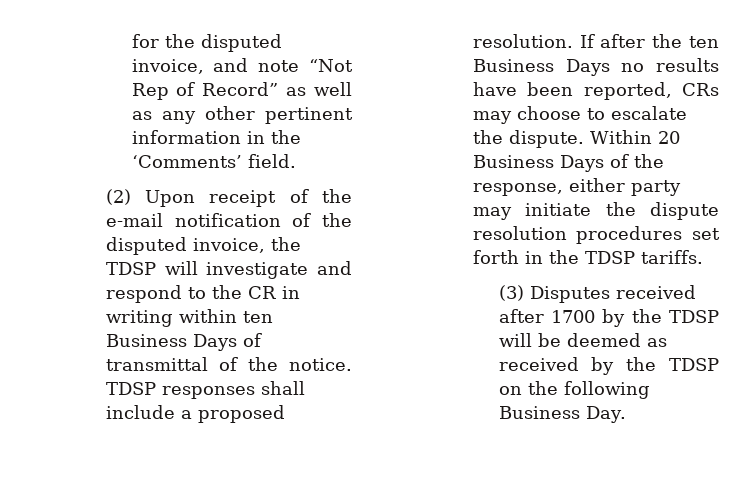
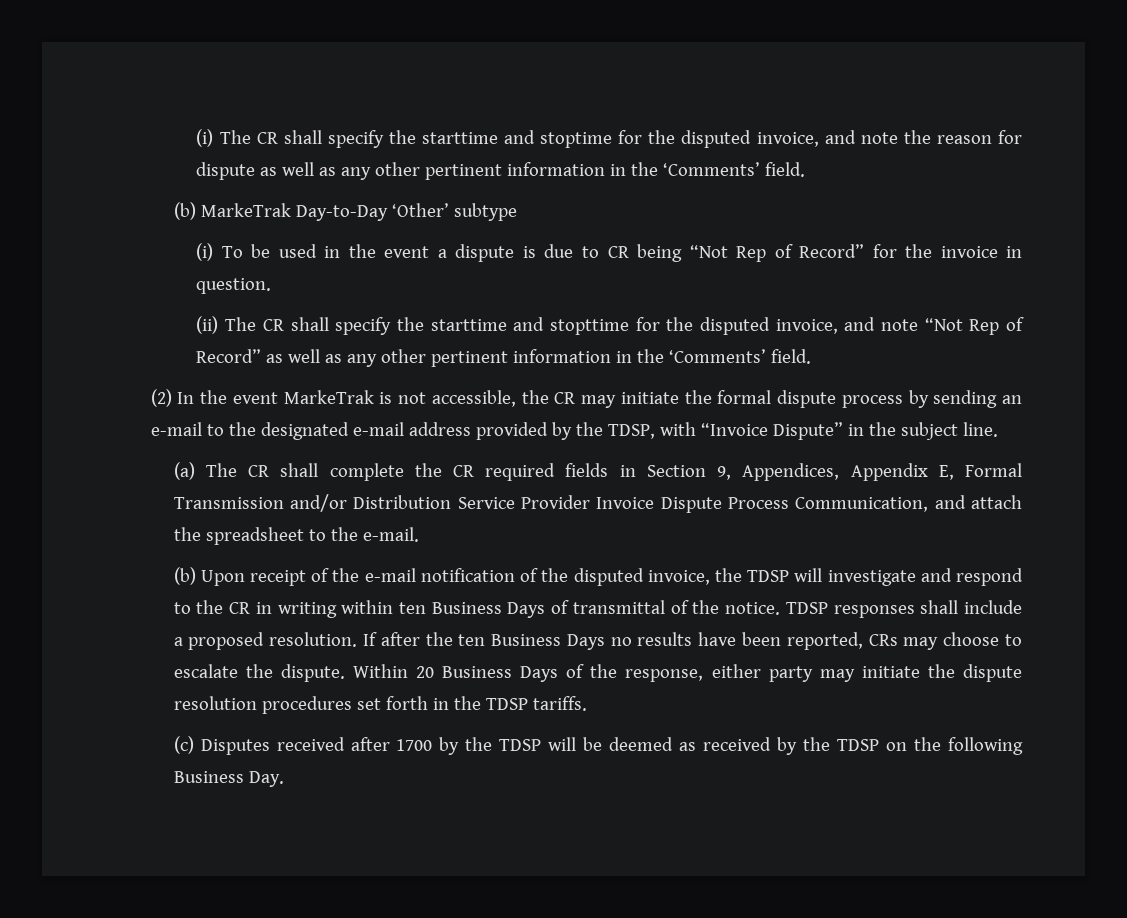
- for the disputed invoice, and note “Not Rep of Record” as well as any other pertinent information in the ‘Comments’ field.
+ (i) The CR shall specify the starttime and stoptime for the disputed invoice, and note the reason for dispute as well as any other pertinent information in the ‘Comments’ field.
+ (b) MarkeTrak Day-to-Day ‘Other’ subtype
+ (i) To be used in the event a dispute is due to CR being “Not Rep of Record” for the invoice in question.
+ (ii) The CR shall specify the starttime and stopttime for the disputed invoice, and note “Not Rep of Record” as well as any other pertinent information in the ‘Comments’ field.
- (2) Upon receipt of the e-mail notification of the disputed invoice, the TDSP will investigate and respond to the CR in writing within ten Business Days of transmittal of the notice.
+ (2) In the event MarkeTrak is not accessible, the CR may initiate the formal dispute process by sending an e-mail to the designated e-mail address provided by the TDSP, with “Invoice Dispute” in the subject line.
+ (a) The CR shall complete the CR required fields in Section 9, Appendices, Appendix E, Formal Transmission and/or Distribution Service Provider Invoice Dispute Process Communication, and attach the spreadsheet to the e-mail.
+ (b) Upon receipt of the e-mail notification of the disputed invoice, the TDSP will investigate and respond to the CR in writing within ten Business Days of transmittal of the notice.
- (3) Disputes received after 1700 by the TDSP will be deemed as received by the TDSP on the following Business Day.
+ (c) Disputes received after 1700 by the TDSP will be deemed as received by the TDSP on the following Business Day.

